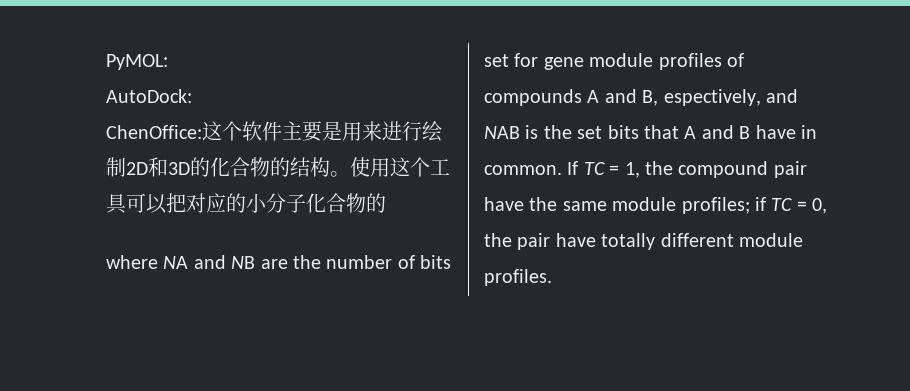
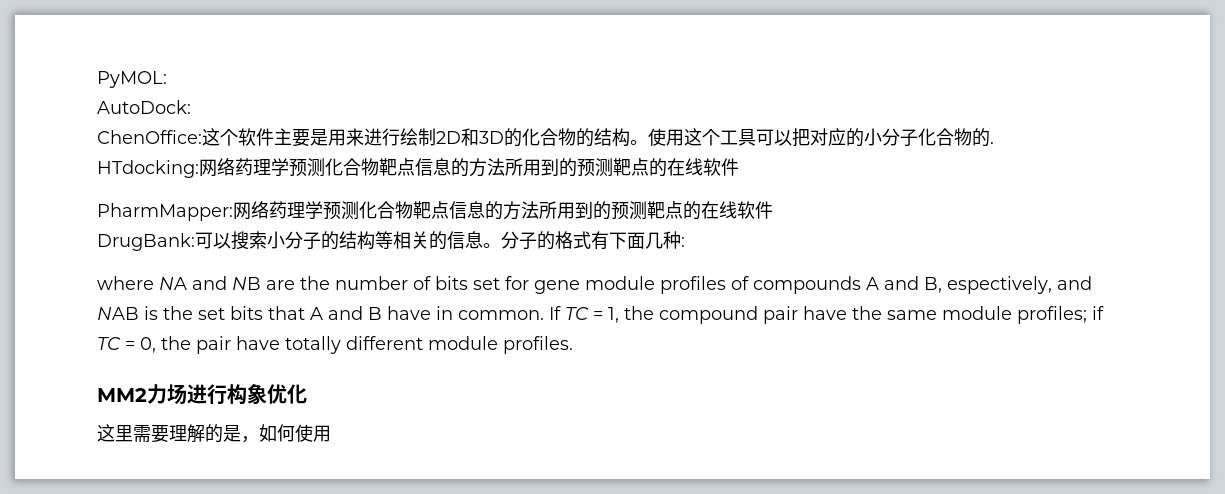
- 使用这个工具可以把对应的小分子化合物的
+ 使用这个工具可以把对应的小分子化合物的.
+ HTdocking:网络药理学预测化合物靶点信息的方法所用到的预测靶点的在线软件
+ PharmMapper:网络药理学预测化合物靶点信息的方法所用到的预测靶点的在线软件
+ DrugBank:可以搜索小分子的结构等相关的信息。分子的格式有下面几种:
+ MM2力场进行构象优化
+ 这里需要理解的是，如何使用

